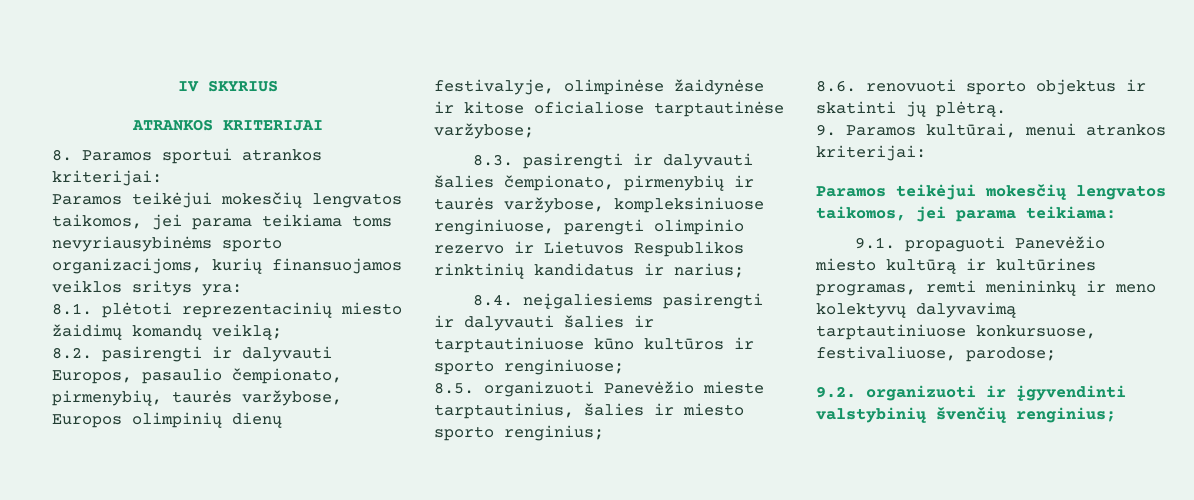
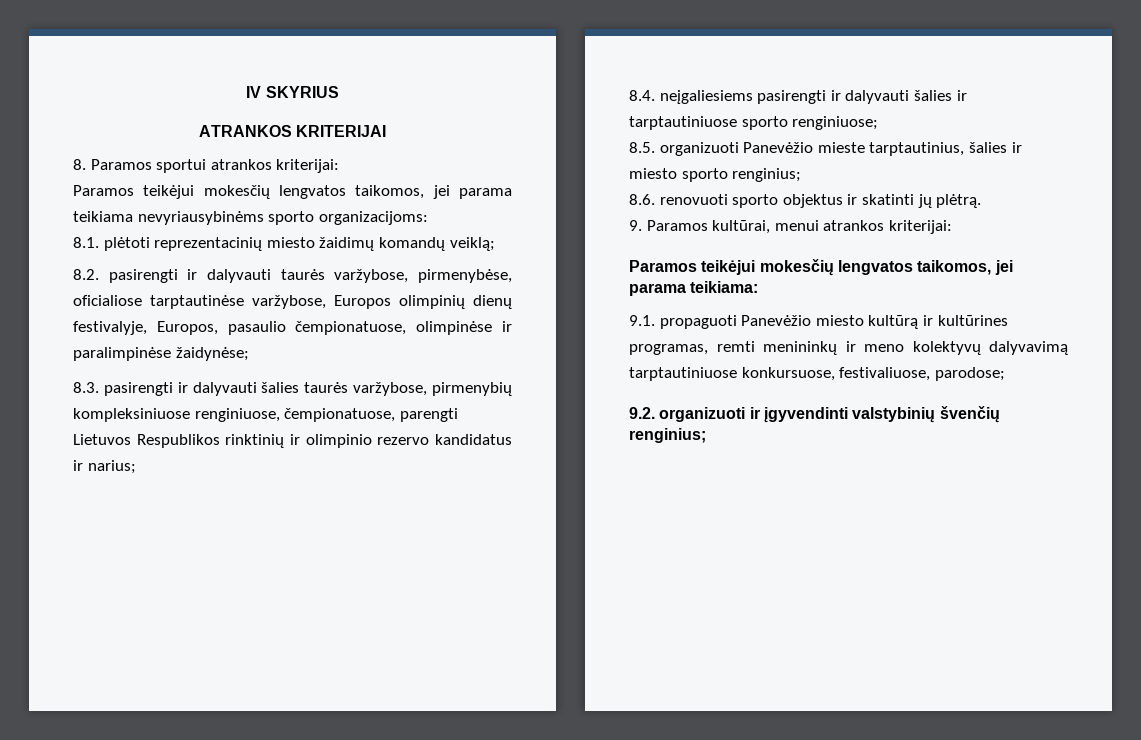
- Paramos teikėjui mokesčių lengvatos taikomos, jei parama teikiama toms nevyriausybinėms sporto organizacijoms, kurių finansuojamos veiklos sritys yra:
+ Paramos teikėjui mokesčių lengvatos taikomos, jei parama teikiama nevyriausybinėms sporto organizacijoms:
- 8.2. pasirengti ir dalyvauti Europos, pasaulio čempionato, pirmenybių, taurės varžybose, Europos olimpinių dienų festivalyje, olimpinėse žaidynėse ir kitose oficialiose tarptautinėse varžybose;
+ 8.2. pasirengti ir dalyvauti taurės varžybose, pirmenybėse, oficialiose tarptautinėse varžybose, Europos olimpinių dienų festivalyje, Europos, pasaulio čempionatuose, olimpinėse ir paralimpinėse žaidynėse;
- 8.3. pasirengti ir dalyvauti šalies čempionato, pirmenybių ir taurės varžybose, kompleksiniuose renginiuose, parengti olimpinio rezervo ir Lietuvos Respublikos rinktinių kandidatus ir narius;
+ 8.3. pasirengti ir dalyvauti šalies taurės varžybose, pirmenybių kompleksiniuose renginiuose, čempionatuose, parengti Lietuvos Respublikos rinktinių ir olimpinio rezervo kandidatus ir narius;
- 8.4. neįgaliesiems pasirengti ir dalyvauti šalies ir tarptautiniuose kūno kultūros ir sporto renginiuose;
+ 8.4. neįgaliesiems pasirengti ir dalyvauti šalies ir tarptautiniuose sporto renginiuose;

